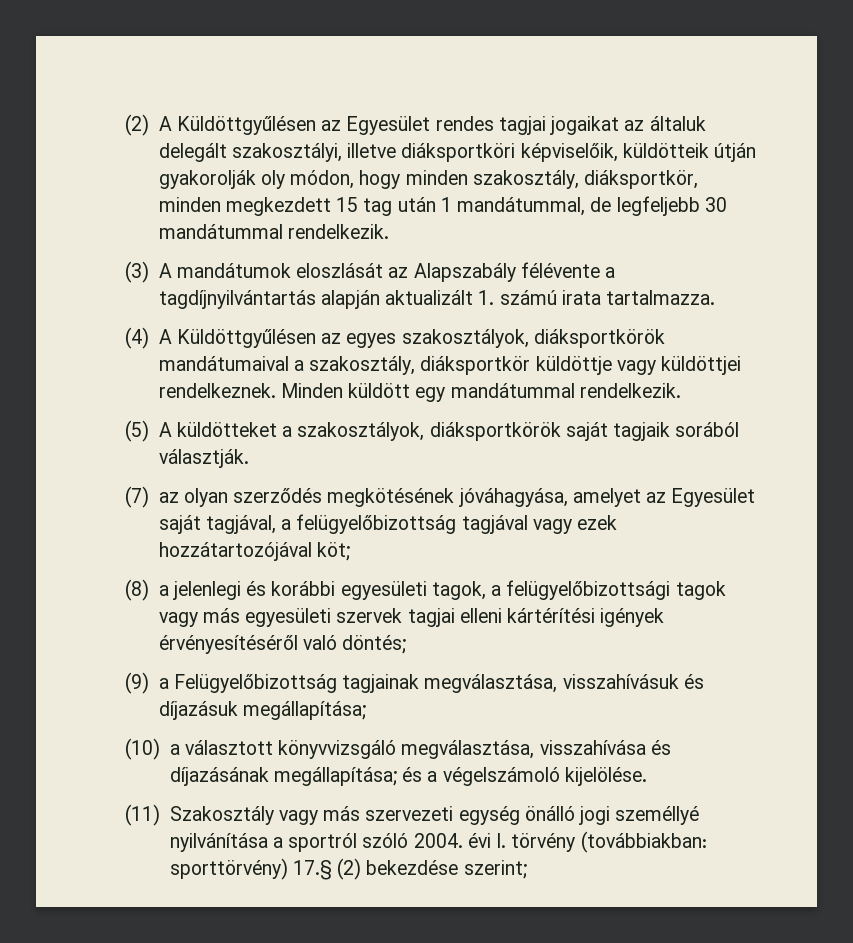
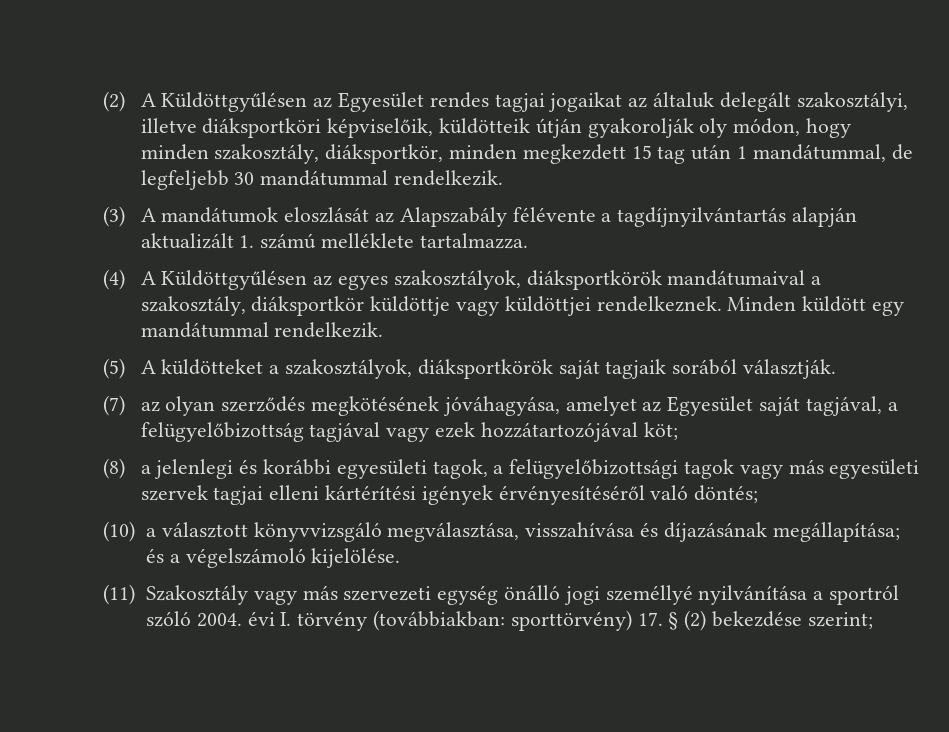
- (3) A mandátumok eloszlását az Alapszabály félévente a tagdíjnyilvántartás alapján aktualizált 1. számú irata tartalmazza.
+ (3) A mandátumok eloszlását az Alapszabály félévente a tagdíjnyilvántartás alapján aktualizált 1. számú melléklete tartalmazza.
- (9) a Felügyelőbizottság tagjainak megválasztása, visszahívásuk és díjazásuk megállapítása;
- (11) Szakosztály vagy más szervezeti egység önálló jogi személlyé nyilvánítása a sportról szóló 2004. évi I. törvény (továbbiakban: sporttörvény) 17.§ (2) bekezdése szerint;
+ (11) Szakosztály vagy más szervezeti egység önálló jogi személlyé nyilvánítása a sportról szóló 2004. évi I. törvény (továbbiakban: sporttörvény) 17. § (2) bekezdése szerint;

